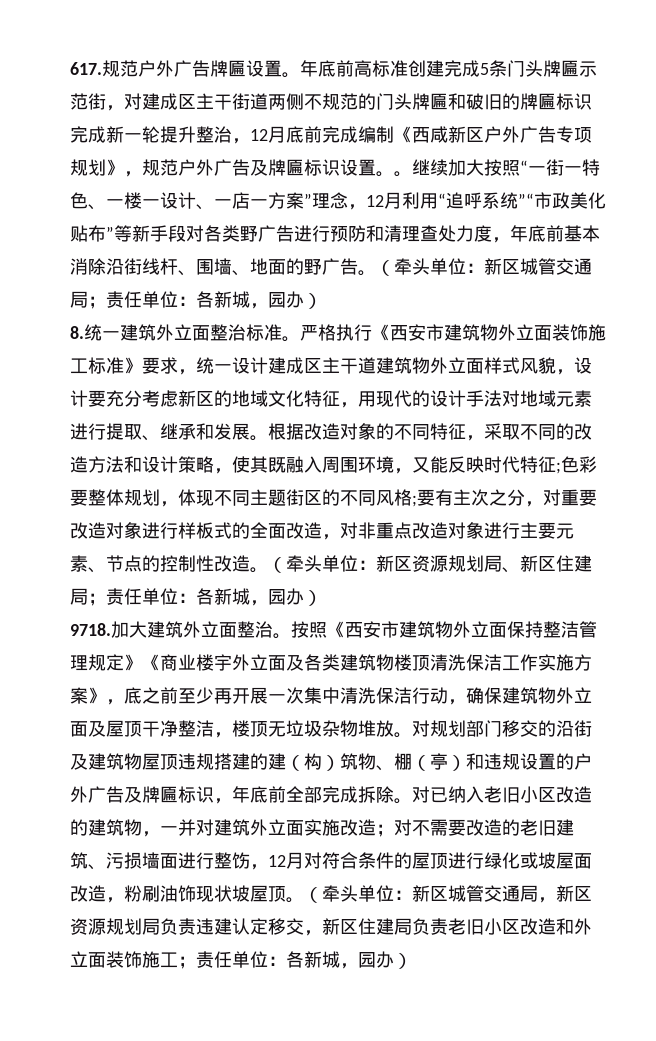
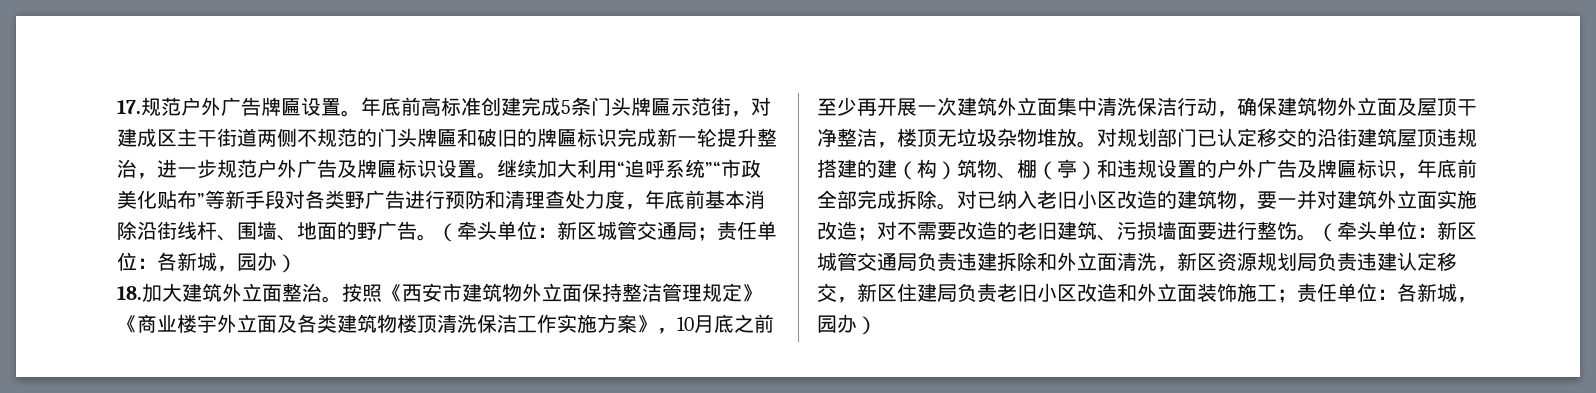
- 617.规范户外广告牌匾设置。
+ 17.规范户外广告牌匾设置。
- 年底前高标准创建完成5条门头牌匾示范街，对建成区主干街道两侧不规范的门头牌匾和破旧的牌匾标识完成新一轮提升整治，12月底前完成编制《西咸新区户外广告专项规划》，规范户外广告及牌匾标识设置。。
+ 年底前高标准创建完成5条门头牌匾示范街，对建成区主干街道两侧不规范的门头牌匾和破旧的牌匾标识完成新一轮提升整治，进一步规范户外广告及牌匾标识设置。
- 继续加大按照“一街一特色、一楼一设计、一店一方案”理念，12月利用“追呼系统”“市政美化贴布”等新手段对各类野广告进行预防和清理查处力度，年底前基本消除沿街线杆、围墙、地面的野广告。
+ 继续加大利用“追呼系统”“市政美化贴布”等新手段对各类野广告进行预防和清理查处力度，年底前基本消除沿街线杆、围墙、地面的野广告。
- 8.统一建筑外立面整治标准。严格执行《西安市建筑物外立面装饰施工标准》要求，统一设计建成区主干道建筑物外立面样式风貌，设计要充分考虑新区的地域文化特征，用现代的设计手法对地域元素进行提取、继承和发展。根据改造对象的不同特征，采取不同的改造方法和设计策略，使其既融入周围环境，又能反映时代特征;色彩要整体规划，体现不同主题街区的不同风格;要有主次之分，对重要改造对象进行样板式的全面改造，对非重点改造对象进行主要元素、节点的控制性改造。（牵头单位：新区资源规划局、新区住建局；责任单位：各新城，园办）
- 9718.加大建筑外立面整治。
+ 18.加大建筑外立面整治。
- 按照《西安市建筑物外立面保持整洁管理规定》《商业楼宇外立面及各类建筑物楼顶清洗保洁工作实施方案》，底之前至少再开展一次集中清洗保洁行动，确保建筑物外立面及屋顶干净整洁，楼顶无垃圾杂物堆放。
+ 按照《西安市建筑物外立面保持整洁管理规定》《商业楼宇外立面及各类建筑物楼顶清洗保洁工作实施方案》，10月底之前至少再开展一次建筑外立面集中清洗保洁行动，确保建筑物外立面及屋顶干净整洁，楼顶无垃圾杂物堆放。
- 对规划部门移交的沿街及建筑物屋顶违规搭建的建（构）筑物、棚（亭）和违规设置的户外广告及牌匾标识，年底前全部完成拆除。
+ 对规划部门已认定移交的沿街建筑屋顶违规搭建的建（构）筑物、棚（亭）和违规设置的户外广告及牌匾标识，年底前全部完成拆除。
- 对已纳入老旧小区改造的建筑物，一并对建筑外立面实施改造；对不需要改造的老旧建筑、污损墙面进行整饬，12月对符合条件的屋顶进行绿化或坡屋面改造，粉刷油饰现状坡屋顶。（牵头单位：新区城管交通局，新区资源规划局负责违建认定移交，新区住建局负责老旧小区改造和外立面装饰施工；责任单位：各新城，园办）
+ 对已纳入老旧小区改造的建筑物，要一并对建筑外立面实施改造；对不需要改造的老旧建筑、污损墙面要进行整饬。（牵头单位：新区城管交通局负责违建拆除和外立面清洗，新区资源规划局负责违建认定移交，新区住建局负责老旧小区改造和外立面装饰施工；责任单位：各新城，园办）

